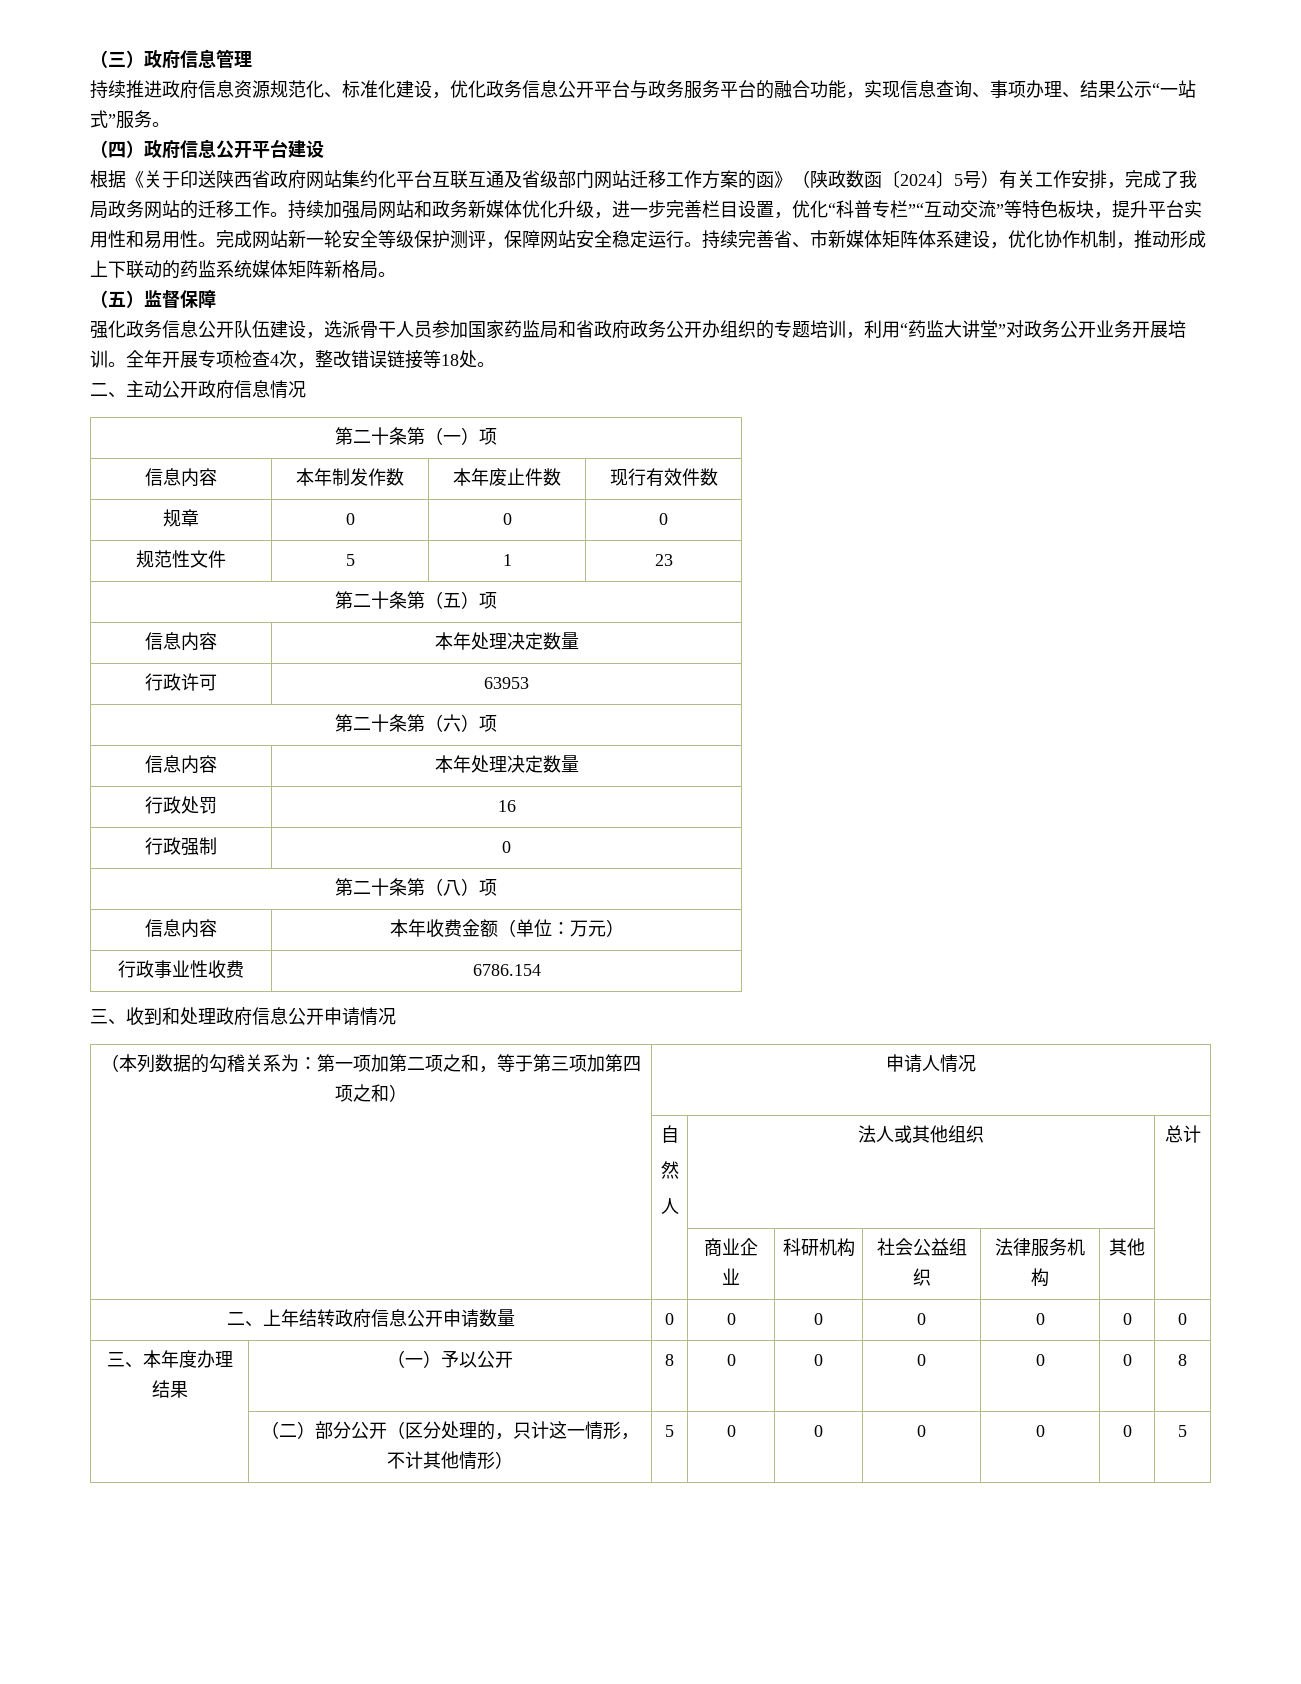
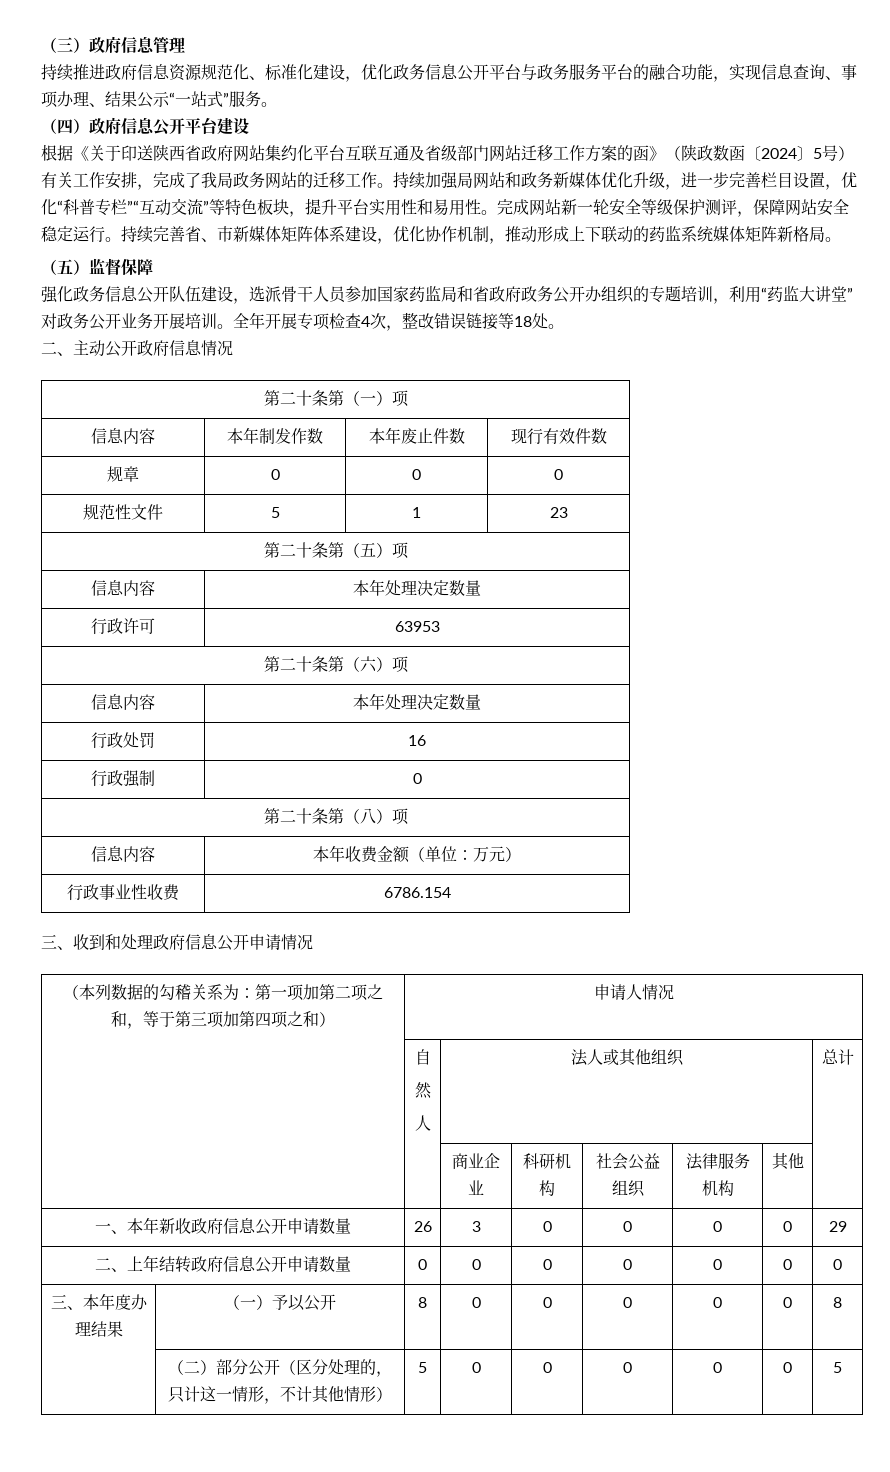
+ 一、本年新收政府信息公开申请数量 | 26 | 3 | 0 | 0 | 0 | 0 | 29

